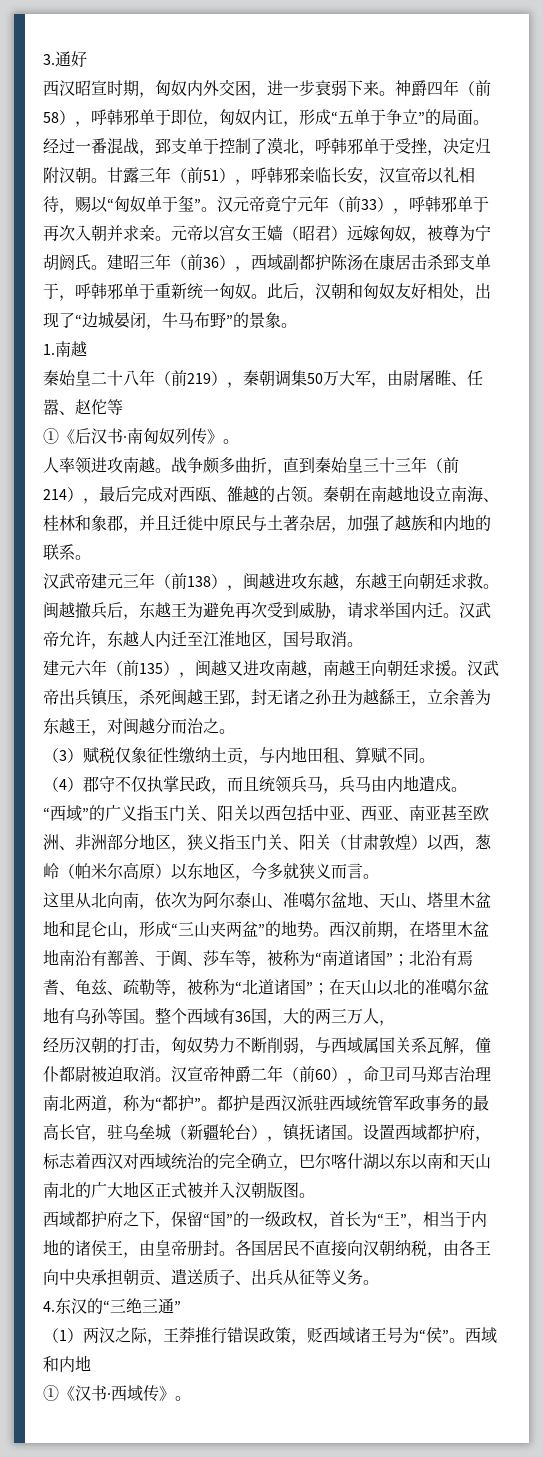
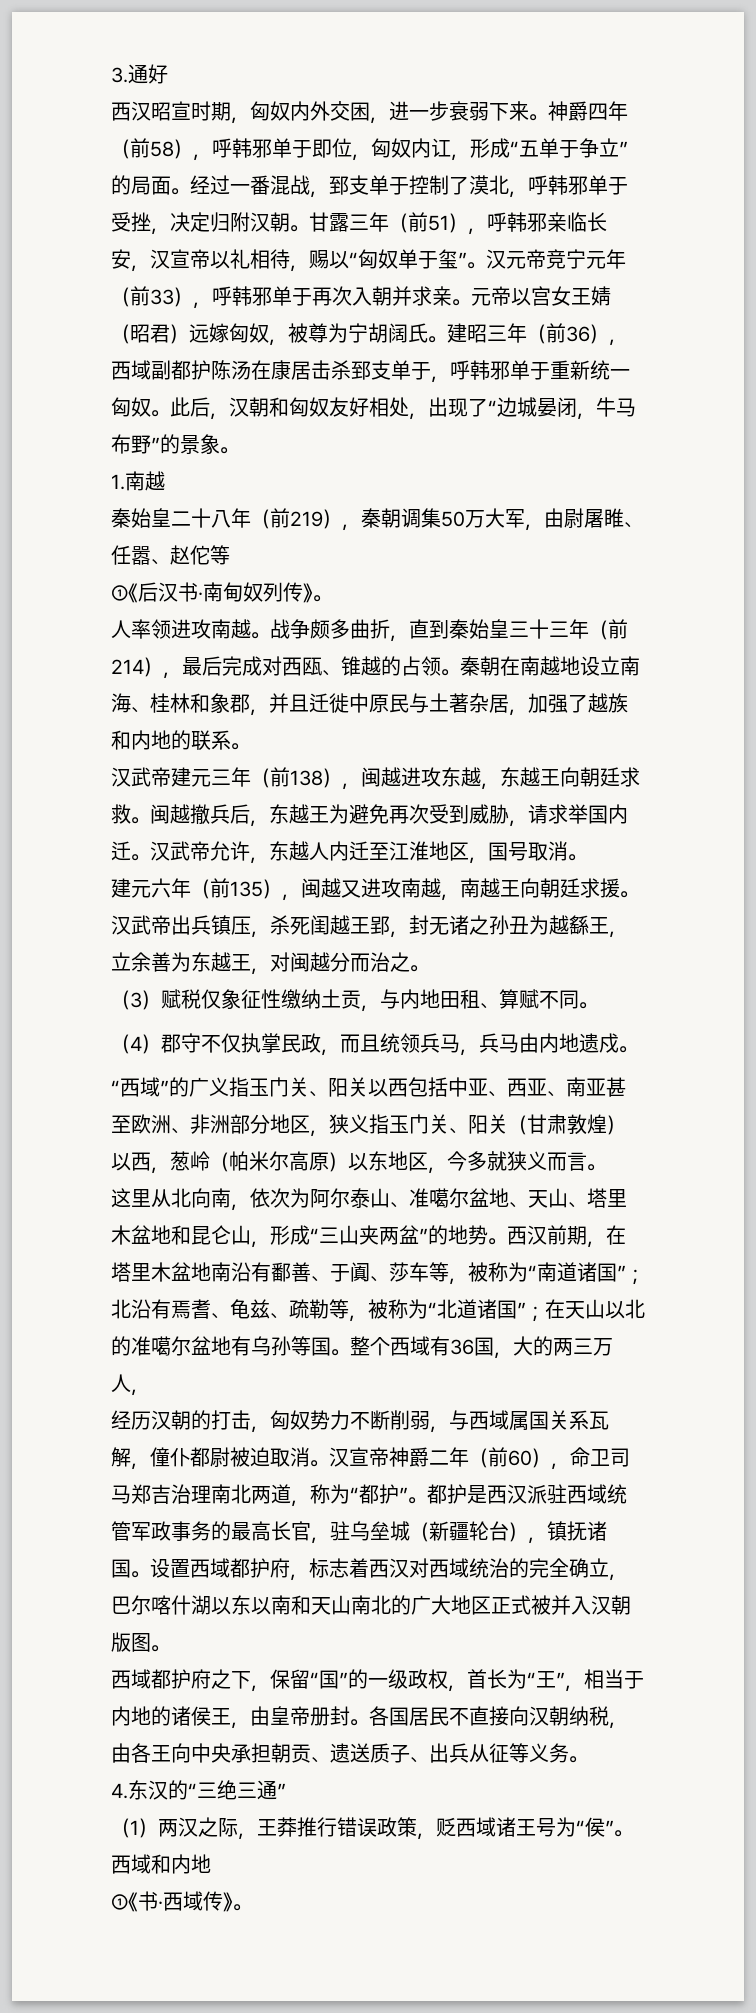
- 汉元帝竟宁元年（前33），呼韩邪单于再次入朝并求亲。
+ 汉元帝竞宁元年（前33），呼韩邪单于再次入朝并求亲。
- 元帝以宫女王嫱（昭君）远嫁匈奴，被尊为宁胡阏氏。
+ 元帝以宫女王婧（昭君）远嫁匈奴，被尊为宁胡阔氏。
- ①《后汉书·南匈奴列传》。
+ ①《后汉书·南甸奴列传》。
- 战争颇多曲折，直到秦始皇三十三年（前214），最后完成对西瓯、雒越的占领。
+ 战争颇多曲折，直到秦始皇三十三年（前214），最后完成对西瓯、锥越的占领。
- 汉武帝出兵镇压，杀死闽越王郢，封无诸之孙丑为越繇王，立余善为东越王，对闽越分而治之。
+ 汉武帝出兵镇压，杀死闺越王郢，封无诸之孙丑为越繇王，立余善为东越王，对闽越分而治之。
- （4）郡守不仅执掌民政，而且统领兵马，兵马由内地遣戍。
+ （4）郡守不仅执掌民政，而且统领兵马，兵马由内地遗戍。
- 西汉前期，在塔里木盆地南沿有鄯善、于阗、莎车等，被称为“南道诸国”；北沿有焉耆、龟兹、疏勒等，被称为“北道诸国”；在天山以北的准噶尔盆地有乌孙等国。
+ 西汉前期，在塔里木盆地南沿有鄱善、于阗、莎车等，被称为“南道诸国”；北沿有焉耆、龟兹、疏勒等，被称为“北道诸国”；在天山以北的准噶尔盆地有乌孙等国。
- 各国居民不直接向汉朝纳税，由各王向中央承担朝贡、遣送质子、出兵从征等义务。
+ 各国居民不直接向汉朝纳税，由各王向中央承担朝贡、遗送质子、出兵从征等义务。
- ①《汉书·西域传》。
+ ①《书·西域传》。

